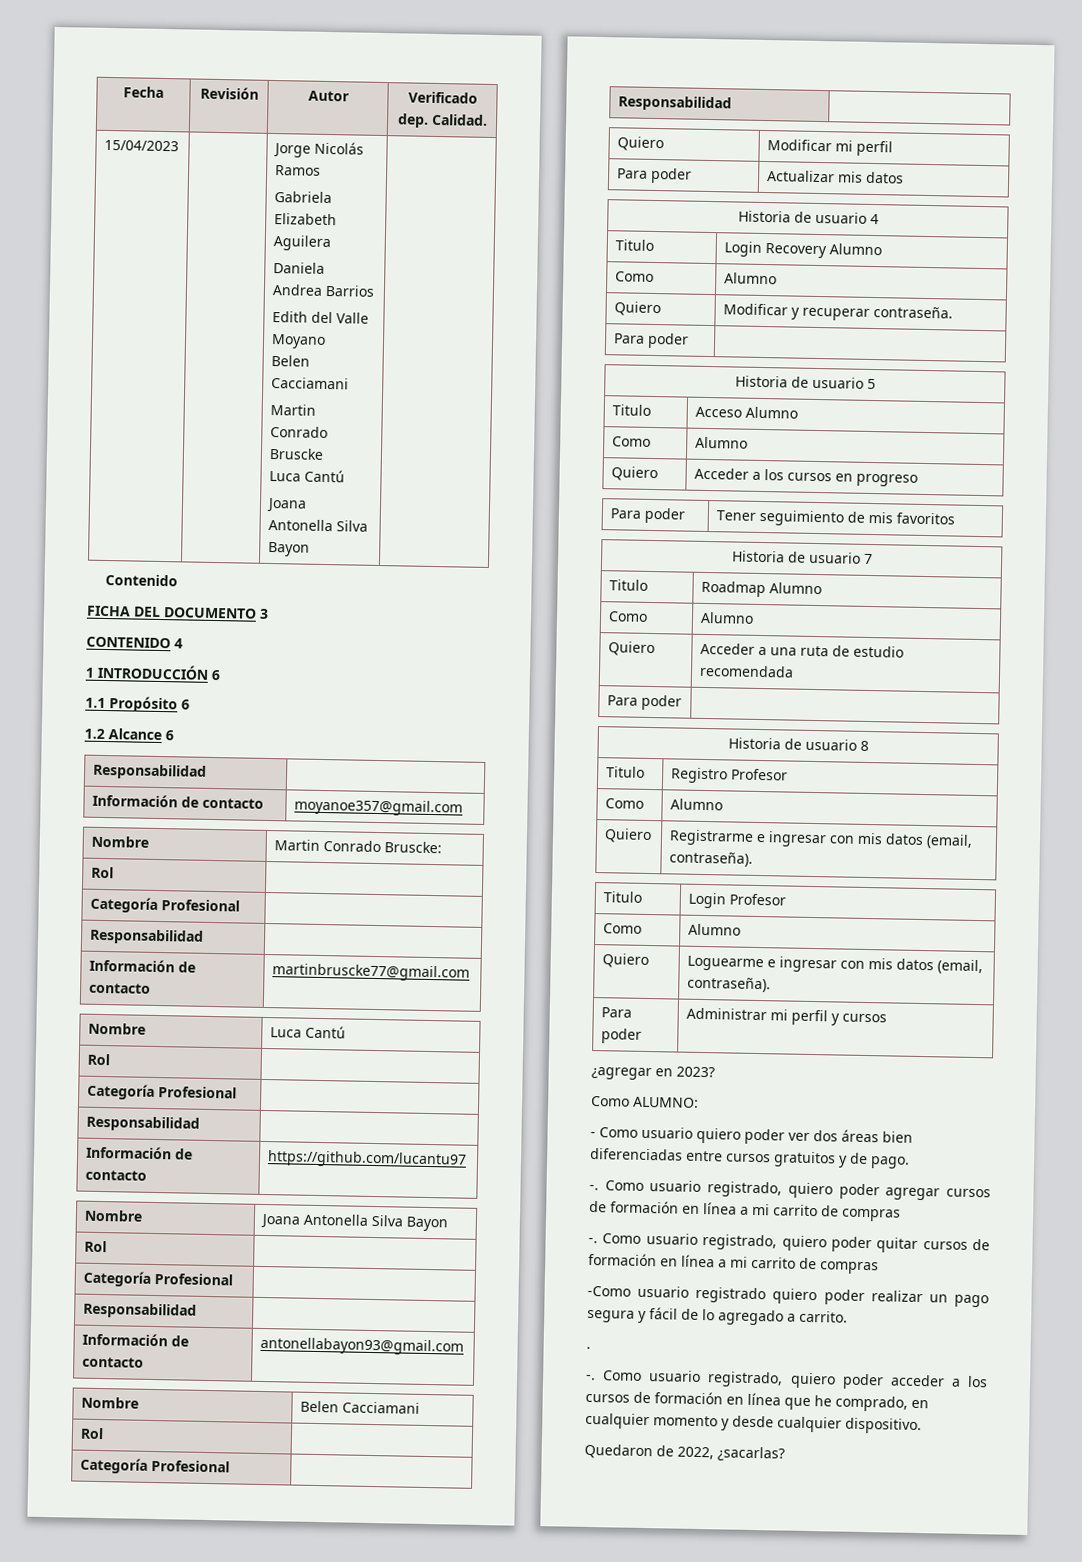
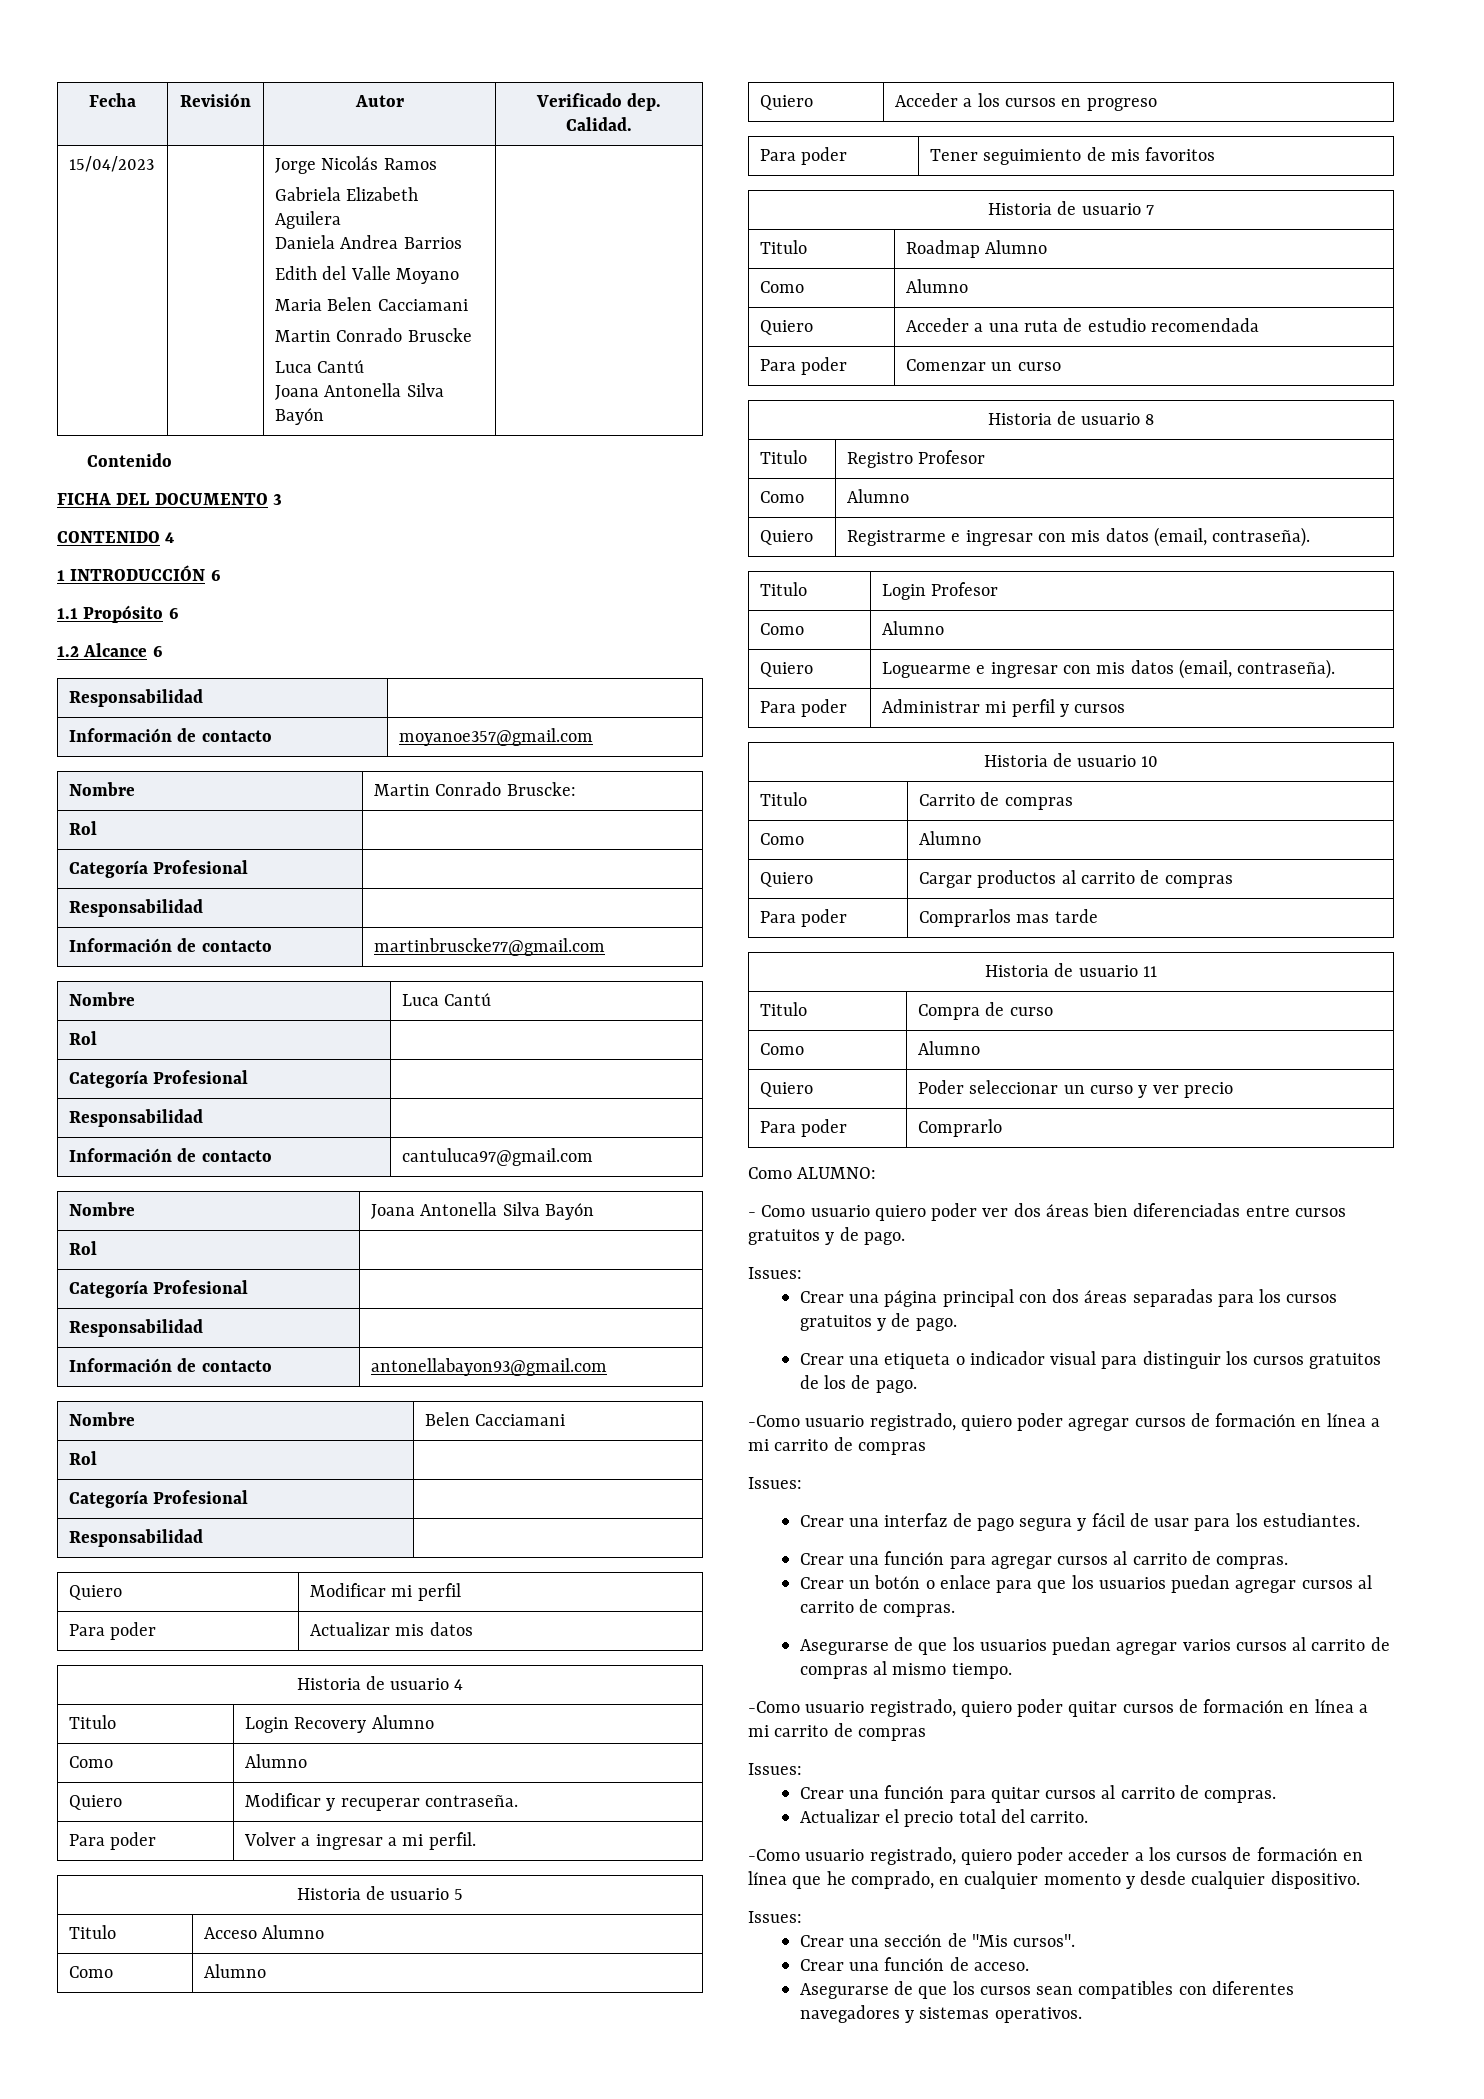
  15/04/2023 | | Jorge Nicolás Ramos
  Gabriela Elizabeth Aguilera
  Daniela Andrea Barrios
  Edith del Valle Moyano
- Belen Cacciamani
+ Maria Belen Cacciamani
  Martin Conrado Bruscke
  Luca Cantú
- Joana Antonella Silva Bayon |
+ Joana Antonella Silva Bayón |
- Información de contacto | https://github.com/lucantu97
+ Información de contacto | cantuluca97@gmail.com
- Nombre | Joana Antonella Silva Bayon
+ Nombre | Joana Antonella Silva Bayón
  Quiero | Modificar y recuperar contraseña.
- Para poder |
+ Para poder | Volver a ingresar a mi perfil.
  Quiero | Acceder a una ruta de estudio recomendada
- Para poder |
+ Para poder | Comenzar un curso
- ¿agregar en 2023?
+ Historia de usuario 10
+ Titulo | Carrito de compras
+ Como | Alumno
+ Quiero | Cargar productos al carrito de compras
+ Para poder | Comprarlos mas tarde
+ Historia de usuario 11
+ Titulo | Compra de curso
+ Como | Alumno
+ Quiero | Poder seleccionar un curso y ver precio
+ Para poder | Comprarlo
  - Como usuario quiero poder ver dos áreas bien diferenciadas entre cursos gratuitos y de pago.
- -. Como usuario registrado, quiero poder agregar cursos de formación en línea a mi carrito de compras
- -. Como usuario registrado, quiero poder quitar cursos de formación en línea a mi carrito de compras
- -Como usuario registrado quiero poder realizar un pago segura y fácil de lo agregado a carrito.
- .
- -. Como usuario registrado, quiero poder acceder a los cursos de formación en línea que he comprado, en cualquier momento y desde cualquier dispositivo.
- Quedaron de 2022, ¿sacarlas?
+ Issues:
+ Crear una página principal con dos áreas separadas para los cursos gratuitos y de pago.
+ Crear una etiqueta o indicador visual para distinguir los cursos gratuitos de los de pago.
+ -Como usuario registrado, quiero poder agregar cursos de formación en línea a mi carrito de compras
+ Issues:
+ Crear una interfaz de pago segura y fácil de usar para los estudiantes.
+ Crear una función para agregar cursos al carrito de compras.
+ Crear un botón o enlace para que los usuarios puedan agregar cursos al carrito de compras.
+ Asegurarse de que los usuarios puedan agregar varios cursos al carrito de compras al mismo tiempo.
+ -Como usuario registrado, quiero poder quitar cursos de formación en línea a mi carrito de compras
+ Issues:
+ Crear una función para quitar cursos al carrito de compras.
+ Actualizar el precio total del carrito.
+ -Como usuario registrado, quiero poder acceder a los cursos de formación en línea que he comprado, en cualquier momento y desde cualquier dispositivo.
+ Issues:
+ Crear una sección de "Mis cursos".
+ Crear una función de acceso.
+ Asegurarse de que los cursos sean compatibles con diferentes navegadores y sistemas operativos.

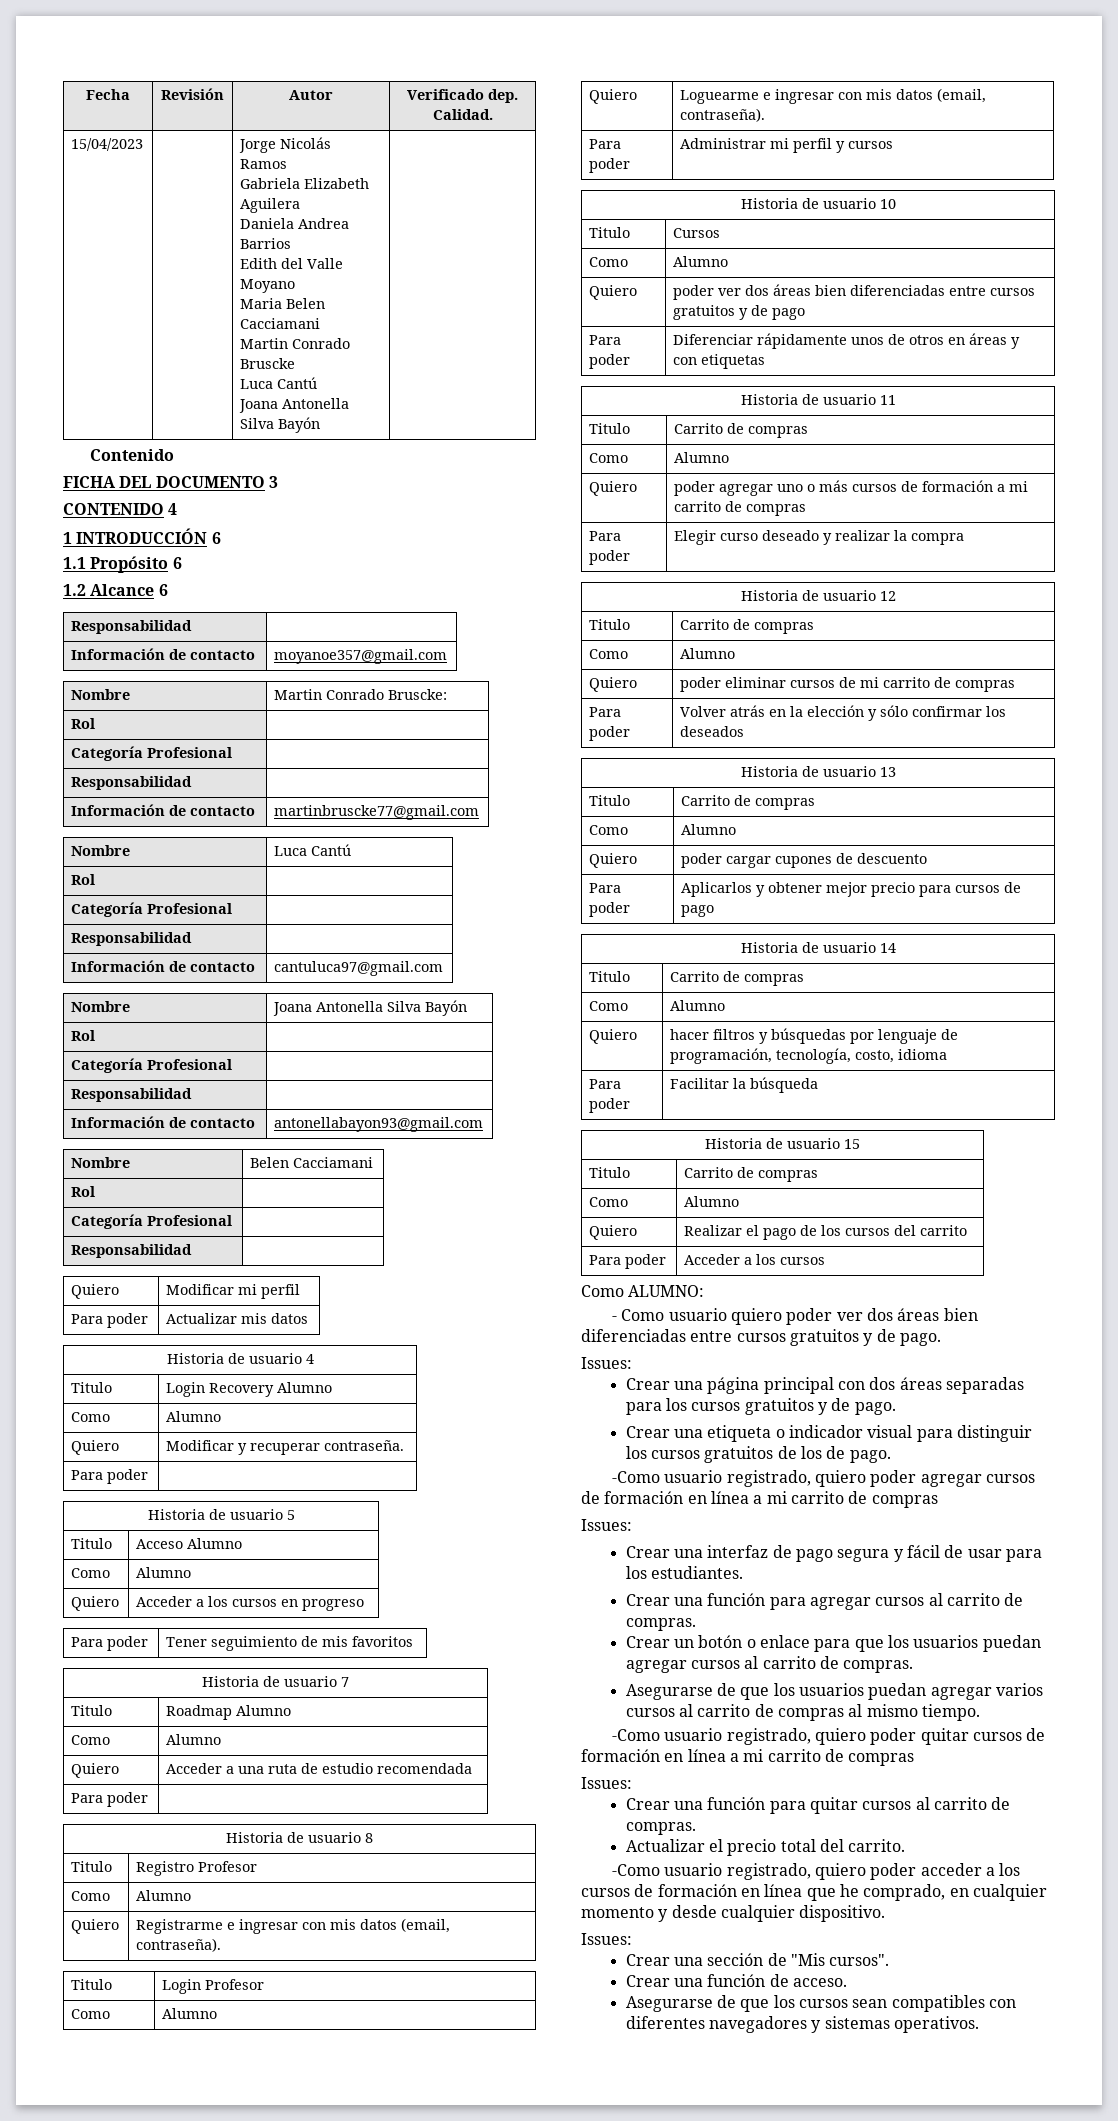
  Quiero | Modificar y recuperar contraseña.
- Para poder | Volver a ingresar a mi perfil.
+ Para poder |
  Quiero | Acceder a una ruta de estudio recomendada
- Para poder | Comenzar un curso
+ Para poder |
+ Titulo | Cursos
+ Como | Alumno
+ Quiero | poder ver dos áreas bien diferenciadas entre cursos gratuitos y de pago
+ Para poder | Diferenciar rápidamente unos de otros en áreas y con etiquetas
+ Historia de usuario 11
  Titulo | Carrito de compras
  Como | Alumno
- Quiero | Cargar productos al carrito de compras
- Para poder | Comprarlos mas tarde
- Historia de usuario 11
- Titulo | Compra de curso
+ Quiero | poder agregar uno o más cursos de formación a mi carrito de compras
+ Para poder | Elegir curso deseado y realizar la compra
+ Historia de usuario 12
+ Titulo | Carrito de compras
  Como | Alumno
- Quiero | Poder seleccionar un curso y ver precio
- Para poder | Comprarlo
+ Quiero | poder eliminar cursos de mi carrito de compras
+ Para poder | Volver atrás en la elección y sólo confirmar los deseados
+ Historia de usuario 13
+ Titulo | Carrito de compras
+ Como | Alumno
+ Quiero | poder cargar cupones de descuento
+ Para poder | Aplicarlos y obtener mejor precio para cursos de pago
+ Historia de usuario 14
+ Titulo | Carrito de compras
+ Como | Alumno
+ Quiero | hacer filtros y búsquedas por lenguaje de programación, tecnología, costo, idioma
+ Para poder | Facilitar la búsqueda
+ Historia de usuario 15
+ Titulo | Carrito de compras
+ Como | Alumno
+ Quiero | Realizar el pago de los cursos del carrito
+ Para poder | Acceder a los cursos

